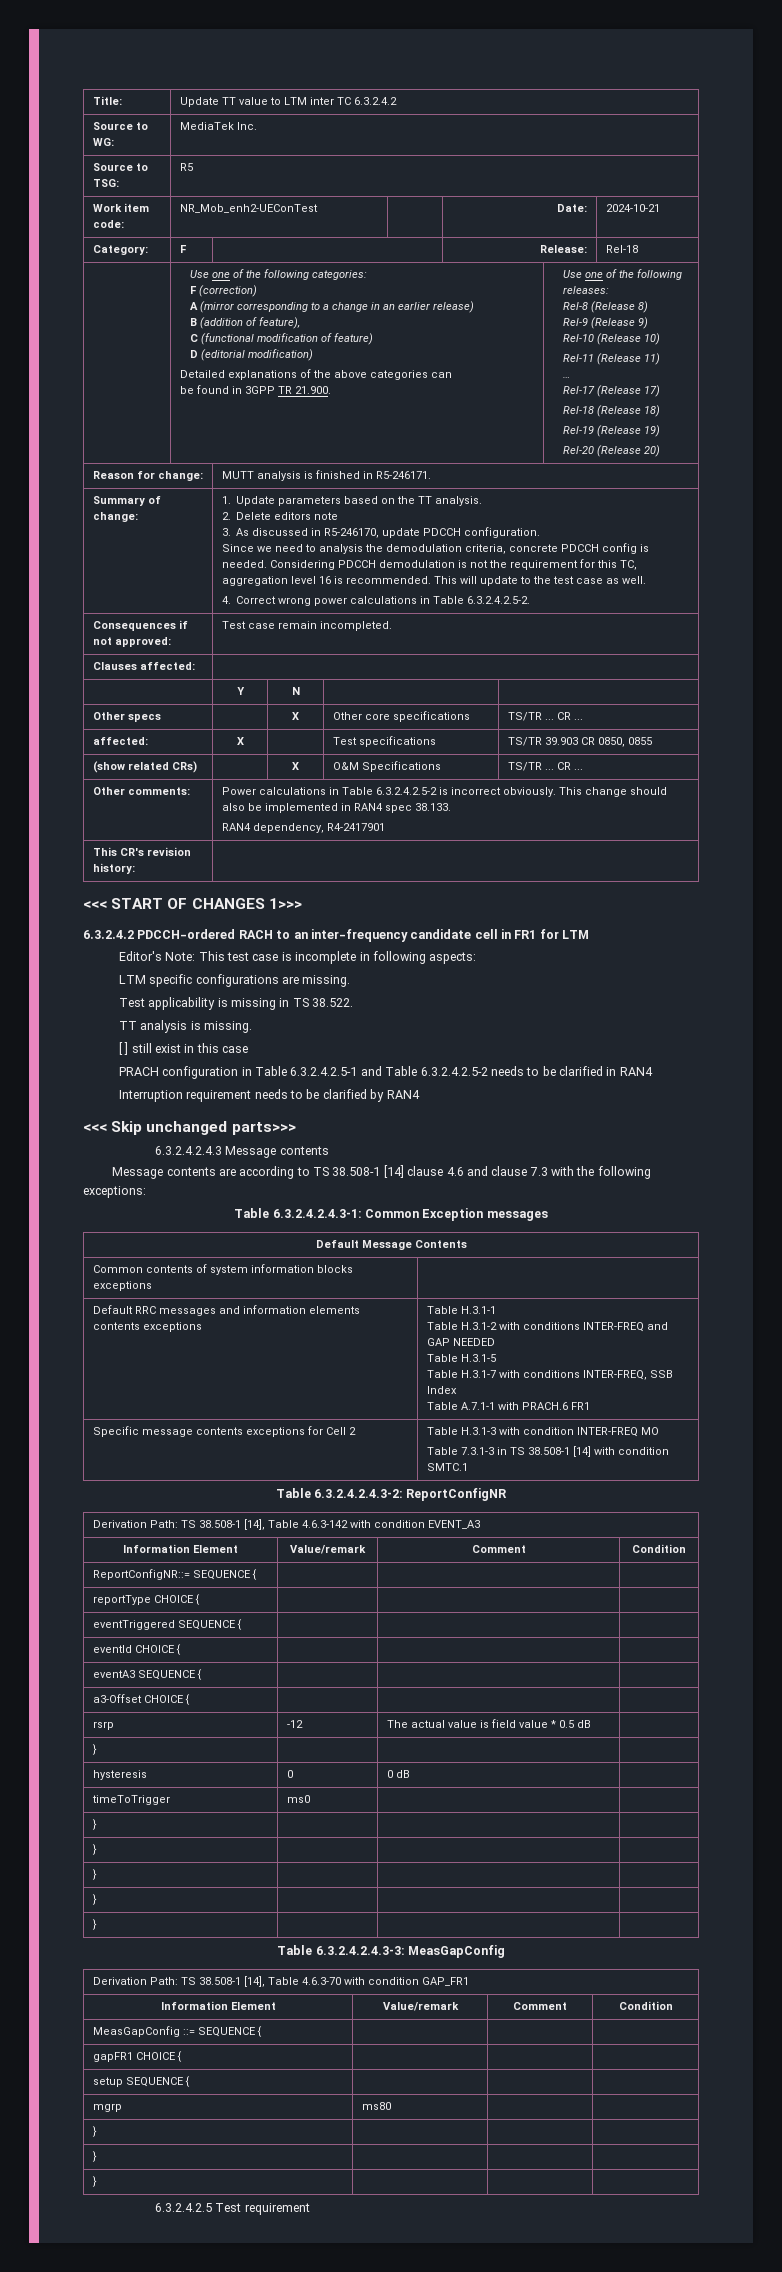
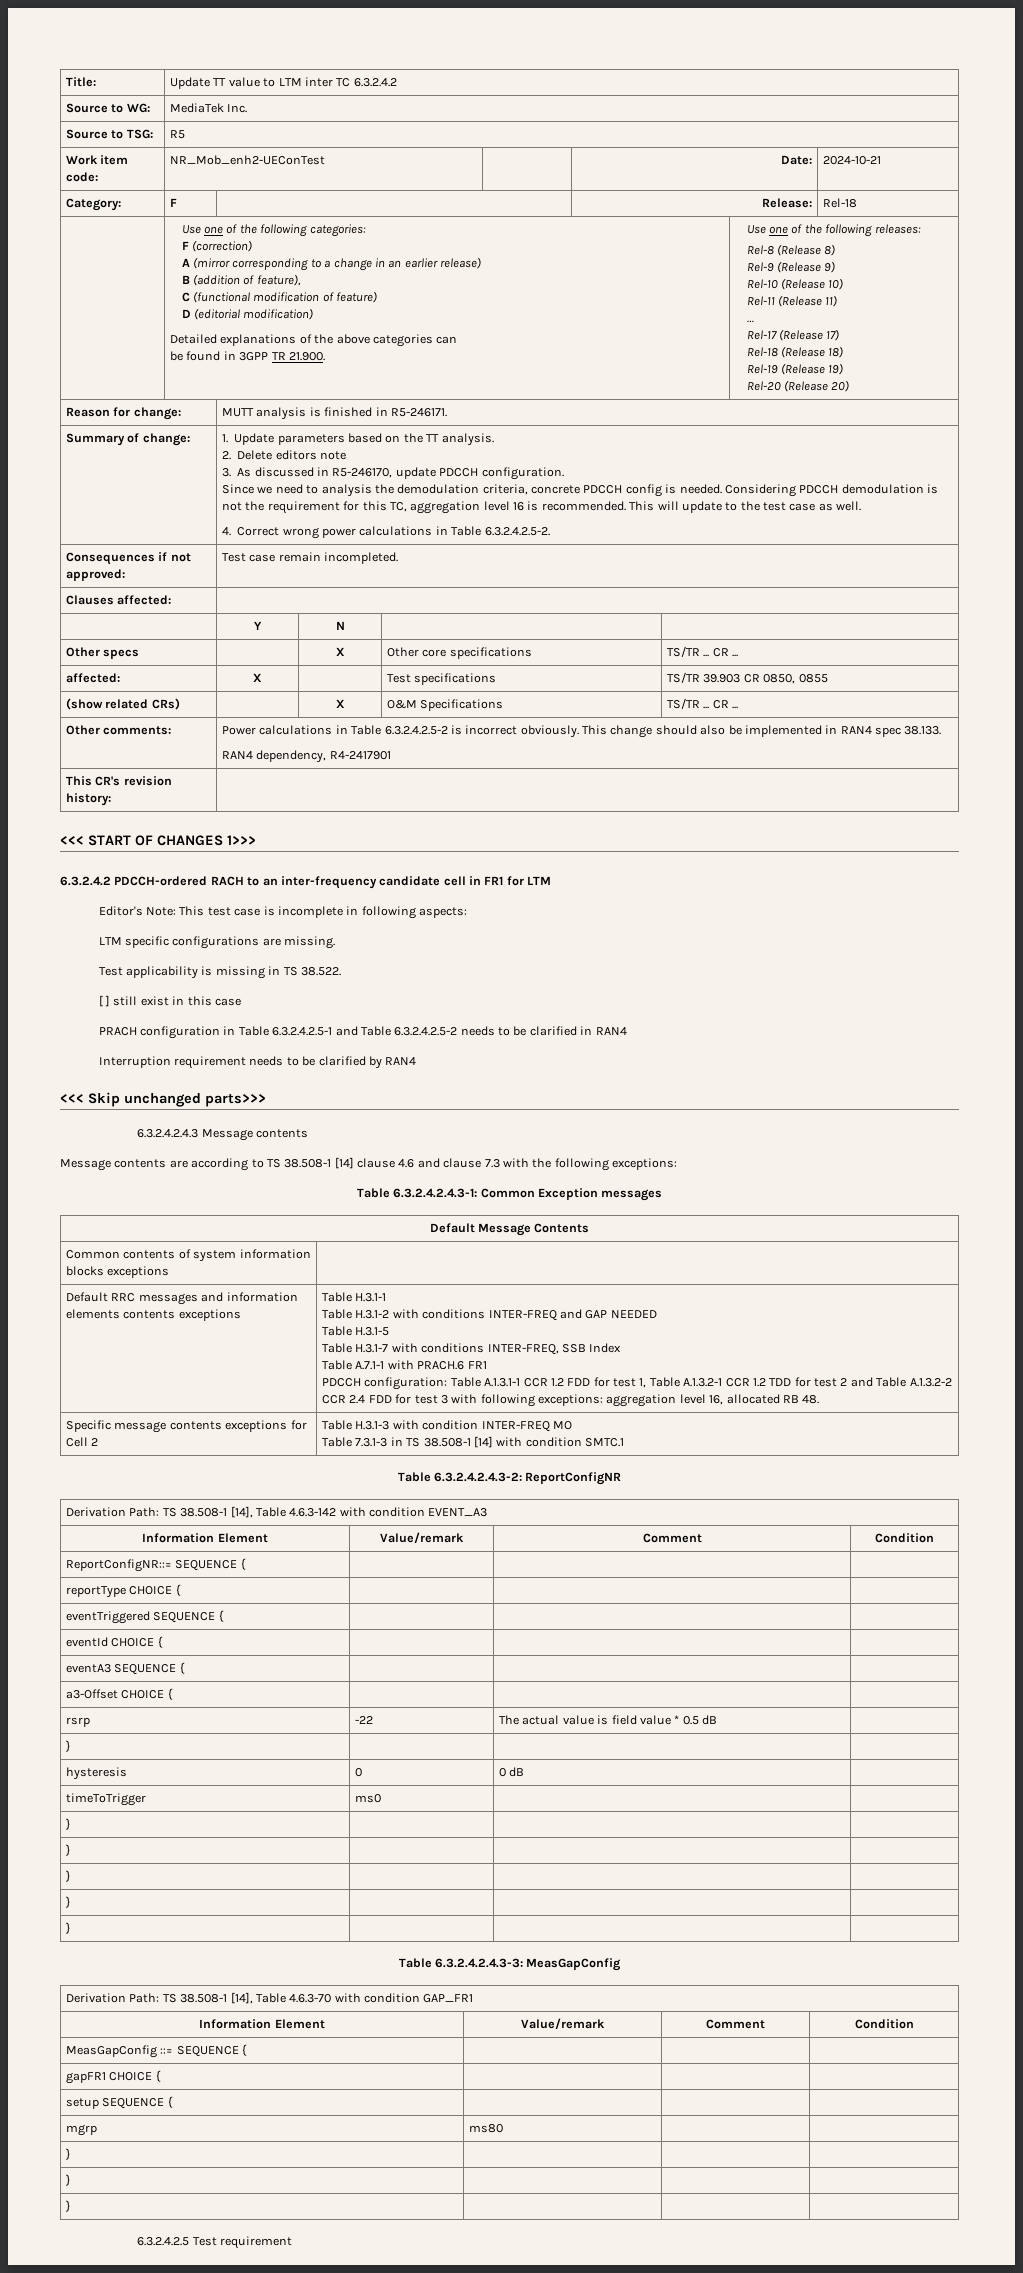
- TT analysis is missing.
+ PDCCH configuration: Table A.1.3.1-1 CCR 1.2 FDD for test 1, Table A.1.3.2-1 CCR 1.2 TDD for test 2 and Table A.1.3.2-2 CCR 2.4 FDD for test 3 with following exceptions: aggregation level 16, allocated RB 48.
- rsrp | -12 | The actual value is field value * 0.5 dB |
+ rsrp | -22 | The actual value is field value * 0.5 dB |

